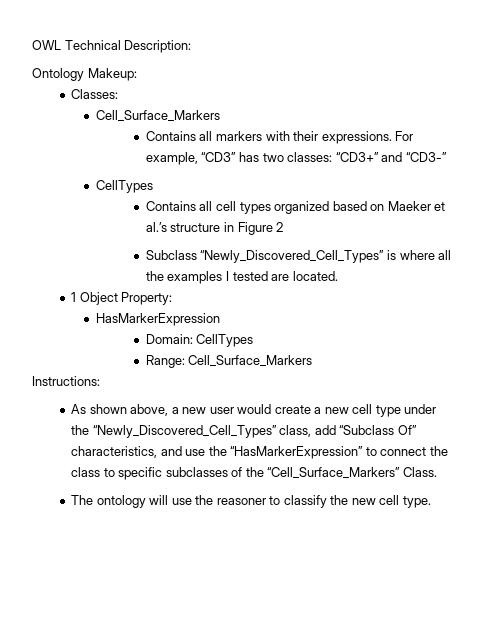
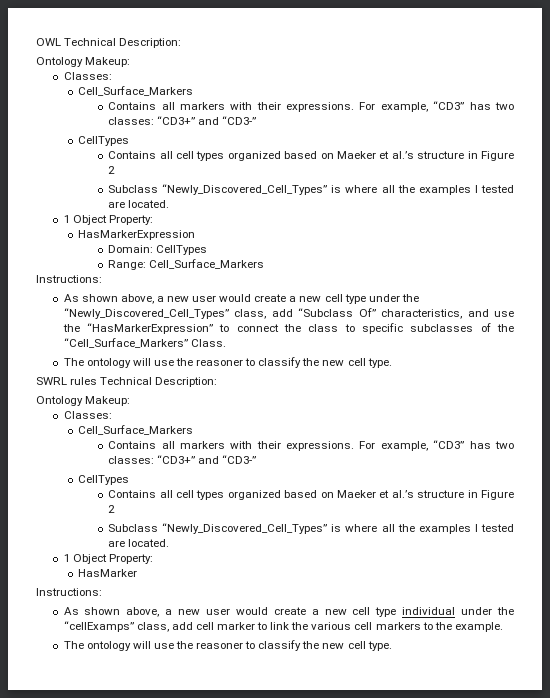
+ SWRL rules Technical Description:
+ Ontology Makeup:
+ Classes:
+ Cell_Surface_Markers
+ Contains all markers with their expressions. For example, “CD3” has two classes: “CD3+” and “CD3-”
+ CellTypes
+ Contains all cell types organized based on Maeker et al.’s structure in Figure 2
+ Subclass “Newly_Discovered_Cell_Types” is where all the examples I tested are located.
+ 1 Object Property:
+ HasMarker
+ Instructions:
+ As shown above, a new user would create a new cell type individual under the “cellExamps” class, add cell marker to link the various cell markers to the example.
+ The ontology will use the reasoner to classify the new cell type.

